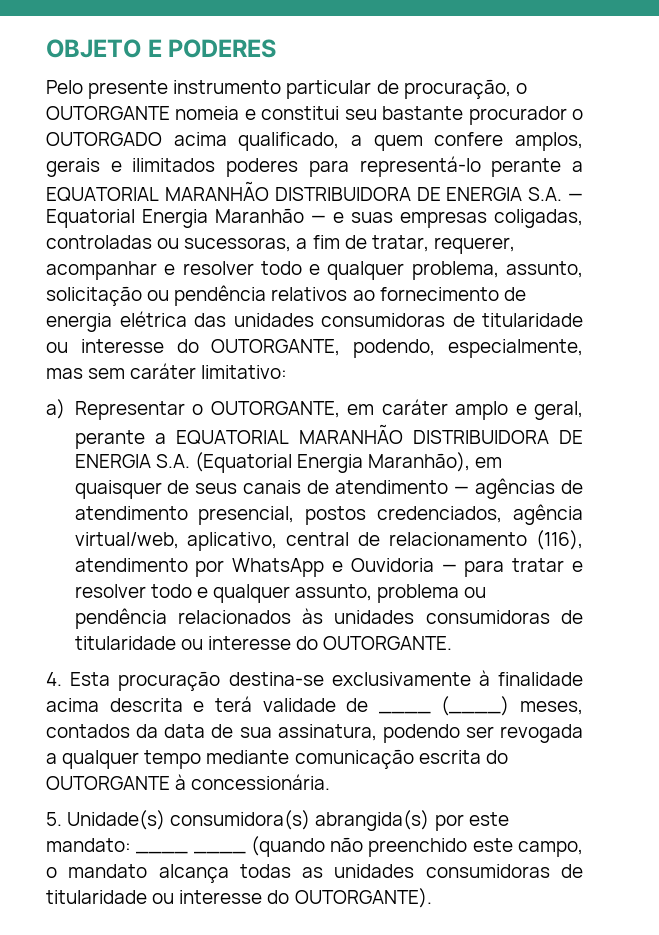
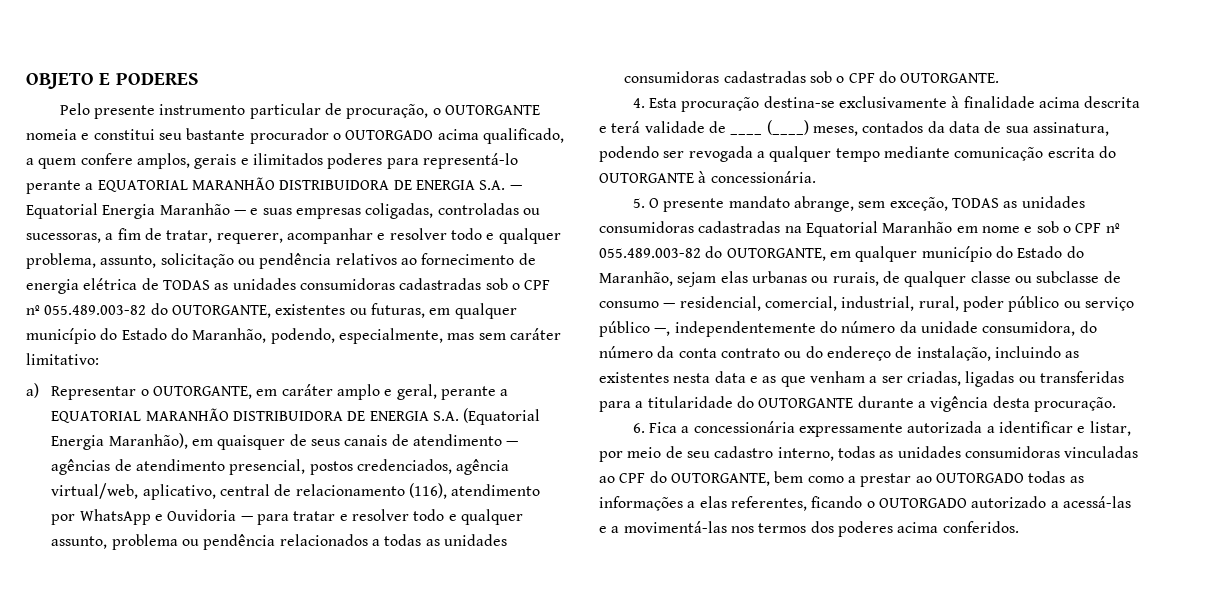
- Pelo presente instrumento particular de procuração, o OUTORGANTE nomeia e constitui seu bastante procurador o OUTORGADO acima qualificado, a quem confere amplos, gerais e ilimitados poderes para representá-lo perante a EQUATORIAL MARANHÃO DISTRIBUIDORA DE ENERGIA S.A. — Equatorial Energia Maranhão — e suas empresas coligadas, controladas ou sucessoras, a fim de tratar, requerer, acompanhar e resolver todo e qualquer problema, assunto, solicitação ou pendência relativos ao fornecimento de energia elétrica das unidades consumidoras de titularidade ou interesse do OUTORGANTE, podendo, especialmente, mas sem caráter limitativo:
+ Pelo presente instrumento particular de procuração, o OUTORGANTE nomeia e constitui seu bastante procurador o OUTORGADO acima qualificado, a quem confere amplos, gerais e ilimitados poderes para representá-lo perante a EQUATORIAL MARANHÃO DISTRIBUIDORA DE ENERGIA S.A. — Equatorial Energia Maranhão — e suas empresas coligadas, controladas ou sucessoras, a fim de tratar, requerer, acompanhar e resolver todo e qualquer problema, assunto, solicitação ou pendência relativos ao fornecimento de energia elétrica de TODAS as unidades consumidoras cadastradas sob o CPF nº 055.489.003-82 do OUTORGANTE, existentes ou futuras, em qualquer município do Estado do Maranhão, podendo, especialmente, mas sem caráter limitativo:
- a) Representar o OUTORGANTE, em caráter amplo e geral, perante a EQUATORIAL MARANHÃO DISTRIBUIDORA DE ENERGIA S.A. (Equatorial Energia Maranhão), em quaisquer de seus canais de atendimento — agências de atendimento presencial, postos credenciados, agência virtual/web, aplicativo, central de relacionamento (116), atendimento por WhatsApp e Ouvidoria — para tratar e resolver todo e qualquer assunto, problema ou pendência relacionados às unidades consumidoras de titularidade ou interesse do OUTORGANTE.
+ a) Representar o OUTORGANTE, em caráter amplo e geral, perante a EQUATORIAL MARANHÃO DISTRIBUIDORA DE ENERGIA S.A. (Equatorial Energia Maranhão), em quaisquer de seus canais de atendimento — agências de atendimento presencial, postos credenciados, agência virtual/web, aplicativo, central de relacionamento (116), atendimento por WhatsApp e Ouvidoria — para tratar e resolver todo e qualquer assunto, problema ou pendência relacionados a todas as unidades consumidoras cadastradas sob o CPF do OUTORGANTE.
- 5. Unidade(s) consumidora(s) abrangida(s) por este mandato: ____ ____ (quando não preenchido este campo, o mandato alcança todas as unidades consumidoras de titularidade ou interesse do OUTORGANTE).
+ 5. O presente mandato abrange, sem exceção, TODAS as unidades consumidoras cadastradas na Equatorial Maranhão em nome e sob o CPF nº 055.489.003-82 do OUTORGANTE, em qualquer município do Estado do Maranhão, sejam elas urbanas ou rurais, de qualquer classe ou subclasse de consumo — residencial, comercial, industrial, rural, poder público ou serviço público —, independentemente do número da unidade consumidora, do número da conta contrato ou do endereço de instalação, incluindo as existentes nesta data e as que venham a ser criadas, ligadas ou transferidas para a titularidade do OUTORGANTE durante a vigência desta procuração.
+ 6. Fica a concessionária expressamente autorizada a identificar e listar, por meio de seu cadastro interno, todas as unidades consumidoras vinculadas ao CPF do OUTORGANTE, bem como a prestar ao OUTORGADO todas as informações a elas referentes, ficando o OUTORGADO autorizado a acessá-las e a movimentá-las nos termos dos poderes acima conferidos.

